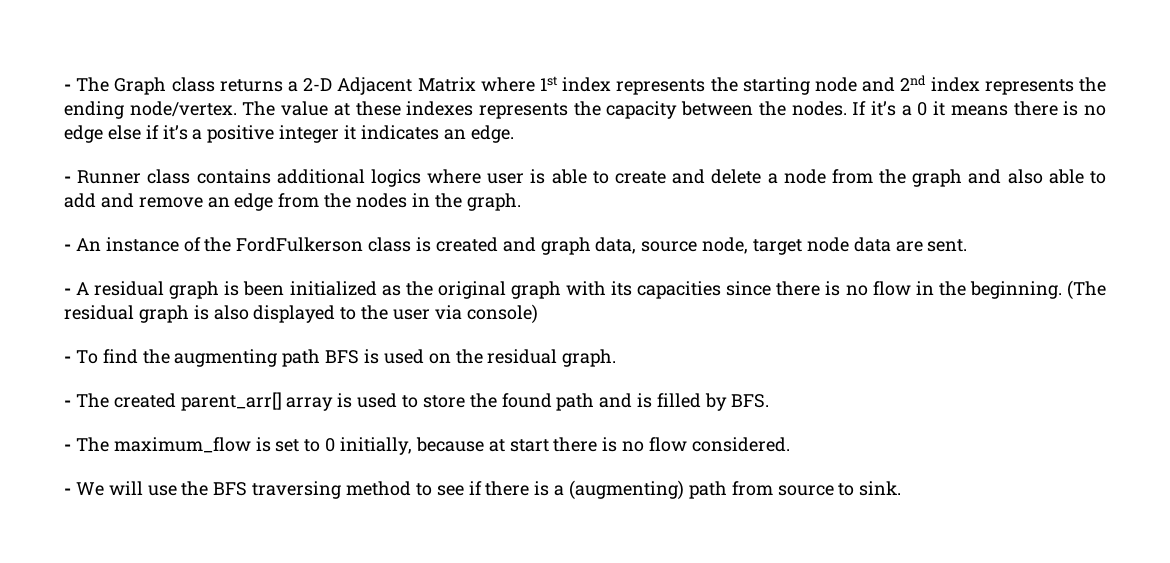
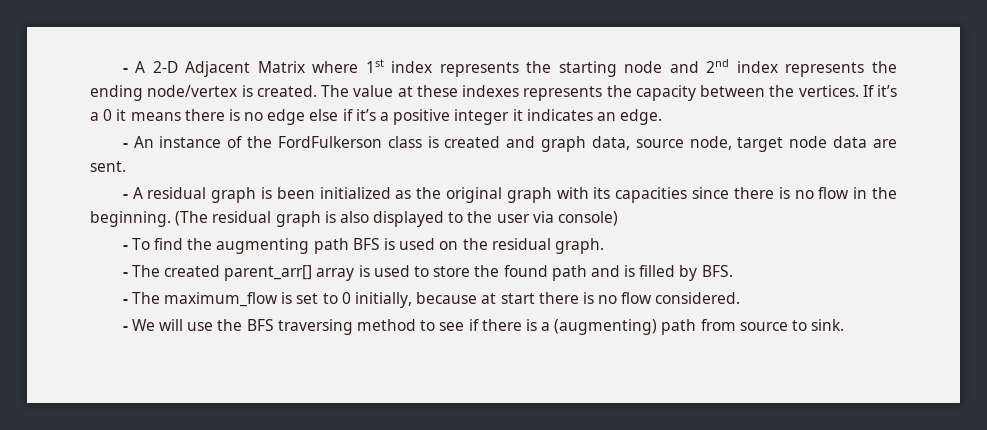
- - The Graph class returns a 2-D Adjacent Matrix where 1st index represents the starting node and 2nd index represents the ending node/vertex.
+ - A 2-D Adjacent Matrix where 1st index represents the starting node and 2nd index represents the ending node/vertex is created.
- The value at these indexes represents the capacity between the nodes.
+ The value at these indexes represents the capacity between the vertices.
- - Runner class contains additional logics where user is able to create and delete a node from the graph and also able to add and remove an edge from the nodes in the graph.

